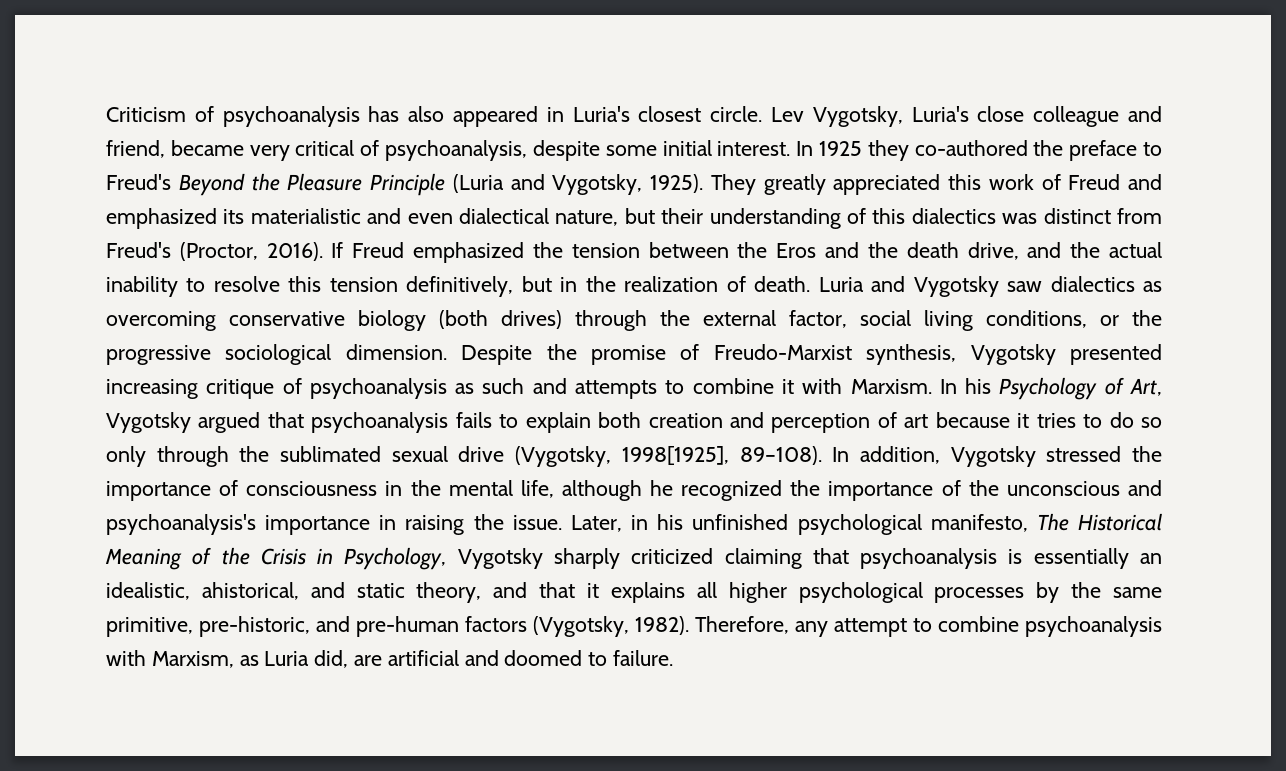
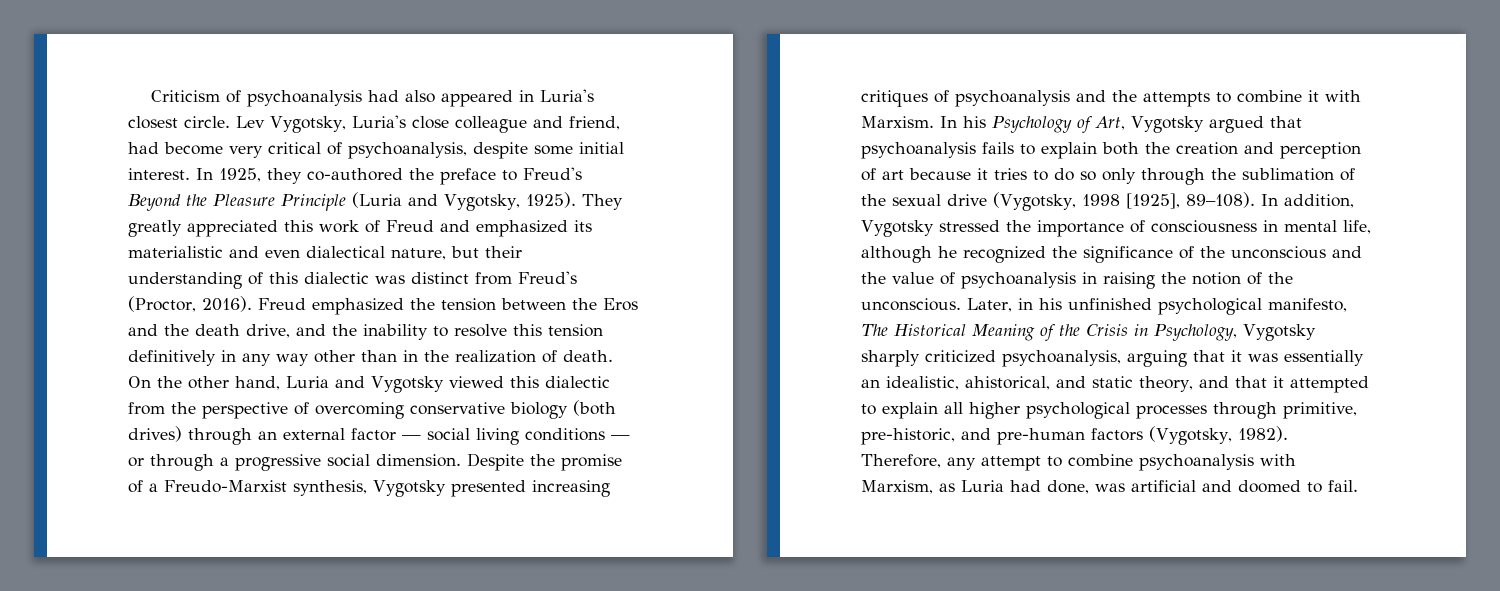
- Criticism of psychoanalysis has also appeared in Luria's closest circle.
+ Criticism of psychoanalysis had also appeared in Luria's closest circle.
- Lev Vygotsky, Luria's close colleague and friend, became very critical of psychoanalysis, despite some initial interest.
+ Lev Vygotsky, Luria's close colleague and friend, had become very critical of psychoanalysis, despite some initial interest.
- In 1925 they co-authored the preface to Freud's Beyond the Pleasure Principle (Luria and Vygotsky, 1925).
+ In 1925, they co-authored the preface to Freud's Beyond the Pleasure Principle (Luria and Vygotsky, 1925).
- They greatly appreciated this work of Freud and emphasized its materialistic and even dialectical nature, but their understanding of this dialectics was distinct from Freud's (Proctor, 2016).
+ They greatly appreciated this work of Freud and emphasized its materialistic and even dialectical nature, but their understanding of this dialectic was distinct from Freud's (Proctor, 2016).
- If Freud emphasized the tension between the Eros and the death drive, and the actual inability to resolve this tension definitively, but in the realization of death.
+ Freud emphasized the tension between the Eros and the death drive, and the inability to resolve this tension definitively in any way other than in the realization of death.
- Luria and Vygotsky saw dialectics as overcoming conservative biology (both drives) through the external factor, social living conditions, or the progressive sociological dimension.
+ On the other hand, Luria and Vygotsky viewed this dialectic from the perspective of overcoming conservative biology (both drives) through an external factor — social living conditions — or through a progressive social dimension.
- Despite the promise of Freudo-Marxist synthesis, Vygotsky presented increasing critique of psychoanalysis as such and attempts to combine it with Marxism.
+ Despite the promise of a Freudo-Marxist synthesis, Vygotsky presented increasing critiques of psychoanalysis and the attempts to combine it with Marxism.
- In his Psychology of Art, Vygotsky argued that psychoanalysis fails to explain both creation and perception of art because it tries to do so only through the sublimated sexual drive (Vygotsky, 1998[1925], 89–108).
+ In his Psychology of Art, Vygotsky argued that psychoanalysis fails to explain both the creation and perception of art because it tries to do so only through the sublimation of the sexual drive (Vygotsky, 1998 [1925], 89–108).
- In addition, Vygotsky stressed the importance of consciousness in the mental life, although he recognized the importance of the unconscious and psychoanalysis's importance in raising the issue.
+ In addition, Vygotsky stressed the importance of consciousness in mental life, although he recognized the significance of the unconscious and the value of psychoanalysis in raising the notion of the unconscious.
- Later, in his unfinished psychological manifesto, The Historical Meaning of the Crisis in Psychology, Vygotsky sharply criticized claiming that psychoanalysis is essentially an idealistic, ahistorical, and static theory, and that it explains all higher psychological processes by the same primitive, pre-historic, and pre-human factors (Vygotsky, 1982).
+ Later, in his unfinished psychological manifesto, The Historical Meaning of the Crisis in Psychology, Vygotsky sharply criticized psychoanalysis, arguing that it was essentially an idealistic, ahistorical, and static theory, and that it attempted to explain all higher psychological processes through primitive, pre-historic, and pre-human factors (Vygotsky, 1982).
- Therefore, any attempt to combine psychoanalysis with Marxism, as Luria did, are artificial and doomed to failure.
+ Therefore, any attempt to combine psychoanalysis with Marxism, as Luria had done, was artificial and doomed to fail.

